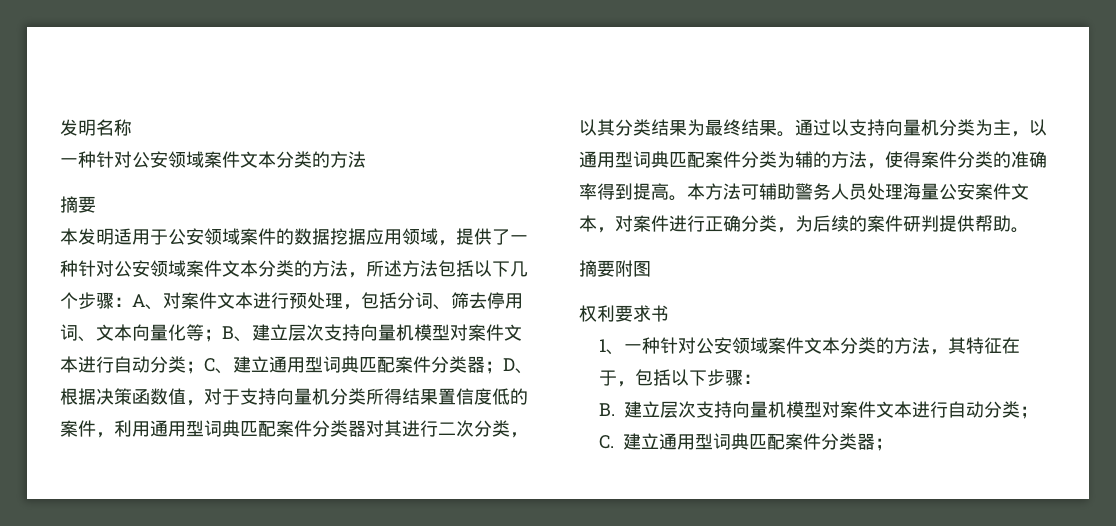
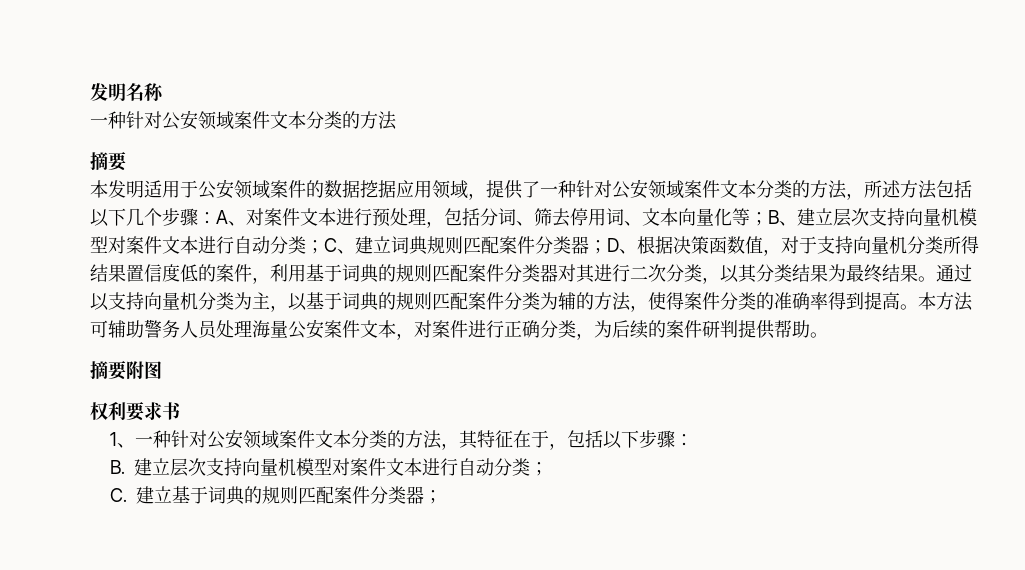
- C、建立通用型词典匹配案件分类器；
+ C、建立词典规则匹配案件分类器；
- D、根据决策函数值，对于支持向量机分类所得结果置信度低的案件，利用通用型词典匹配案件分类器对其进行二次分类，以其分类结果为最终结果。
+ D、根据决策函数值，对于支持向量机分类所得结果置信度低的案件，利用基于词典的规则匹配案件分类器对其进行二次分类，以其分类结果为最终结果。
- 通过以支持向量机分类为主，以通用型词典匹配案件分类为辅的方法，使得案件分类的准确率得到提高。
+ 通过以支持向量机分类为主，以基于词典的规则匹配案件分类为辅的方法，使得案件分类的准确率得到提高。
- C.建立通用型词典匹配案件分类器；
+ C.建立基于词典的规则匹配案件分类器；

